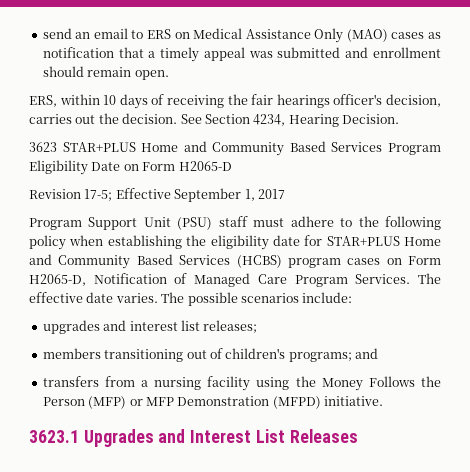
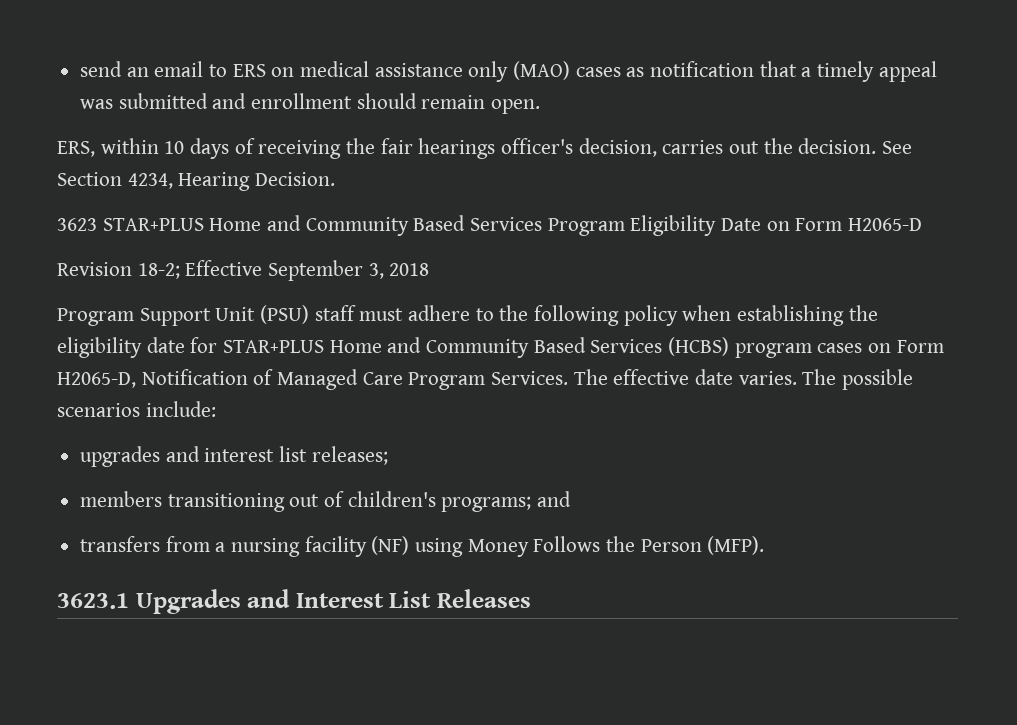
- send an email to ERS on Medical Assistance Only (MAO) cases as notification that a timely appeal was submitted and enrollment should remain open.
+ send an email to ERS on medical assistance only (MAO) cases as notification that a timely appeal was submitted and enrollment should remain open.
- Revision 17-5; Effective September 1, 2017
+ Revision 18-2; Effective September 3, 2018
- transfers from a nursing facility using the Money Follows the Person (MFP) or MFP Demonstration (MFPD) initiative.
+ transfers from a nursing facility (NF) using Money Follows the Person (MFP).

